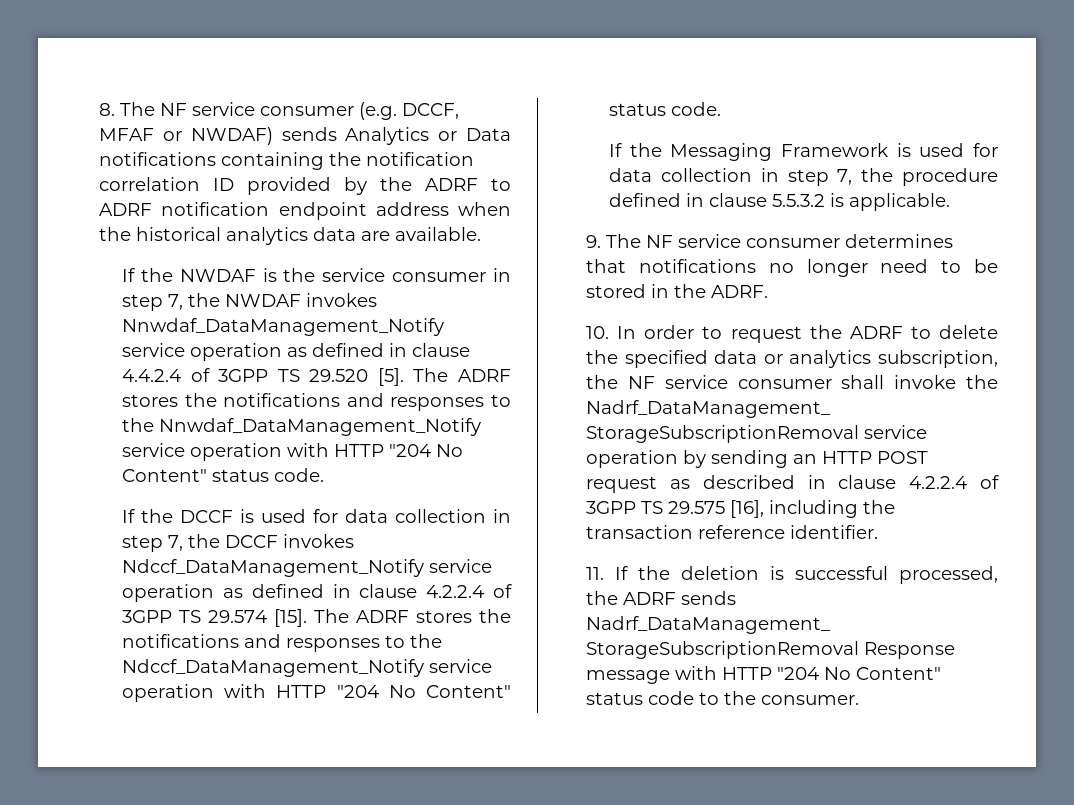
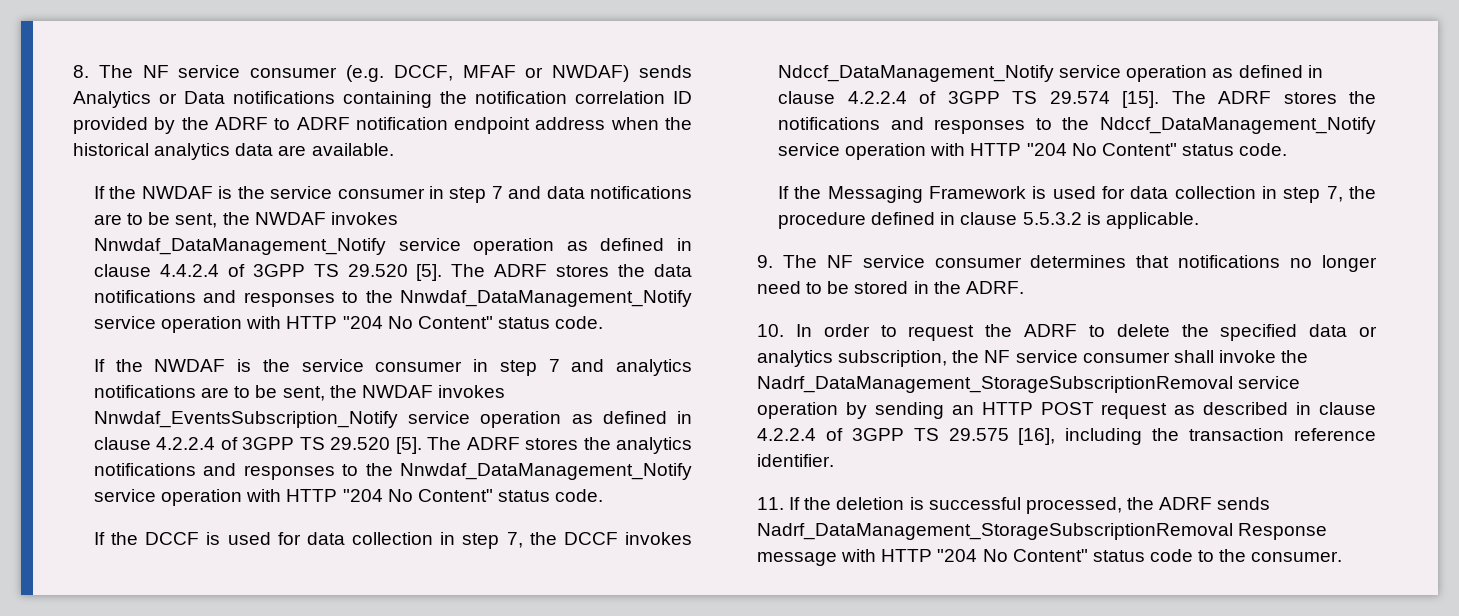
- If the NWDAF is the service consumer in step 7, the NWDAF invokes Nnwdaf_DataManagement_Notify service operation as defined in clause 4.4.2.4 of 3GPP TS 29.520 [5].
+ If the NWDAF is the service consumer in step 7 and data notifications are to be sent, the NWDAF invokes Nnwdaf_DataManagement_Notify service operation as defined in clause 4.4.2.4 of 3GPP TS 29.520 [5].
- The ADRF stores the notifications and responses to the Nnwdaf_DataManagement_Notify service operation with HTTP "204 No Content" status code.
+ The ADRF stores the data notifications and responses to the Nnwdaf_DataManagement_Notify service operation with HTTP "204 No Content" status code.
+ If the NWDAF is the service consumer in step 7 and analytics notifications are to be sent, the NWDAF invokes Nnwdaf_EventsSubscription_Notify service operation as defined in clause 4.2.2.4 of 3GPP TS 29.520 [5]. The ADRF stores the analytics notifications and responses to the Nnwdaf_DataManagement_Notify service operation with HTTP "204 No Content" status code.

